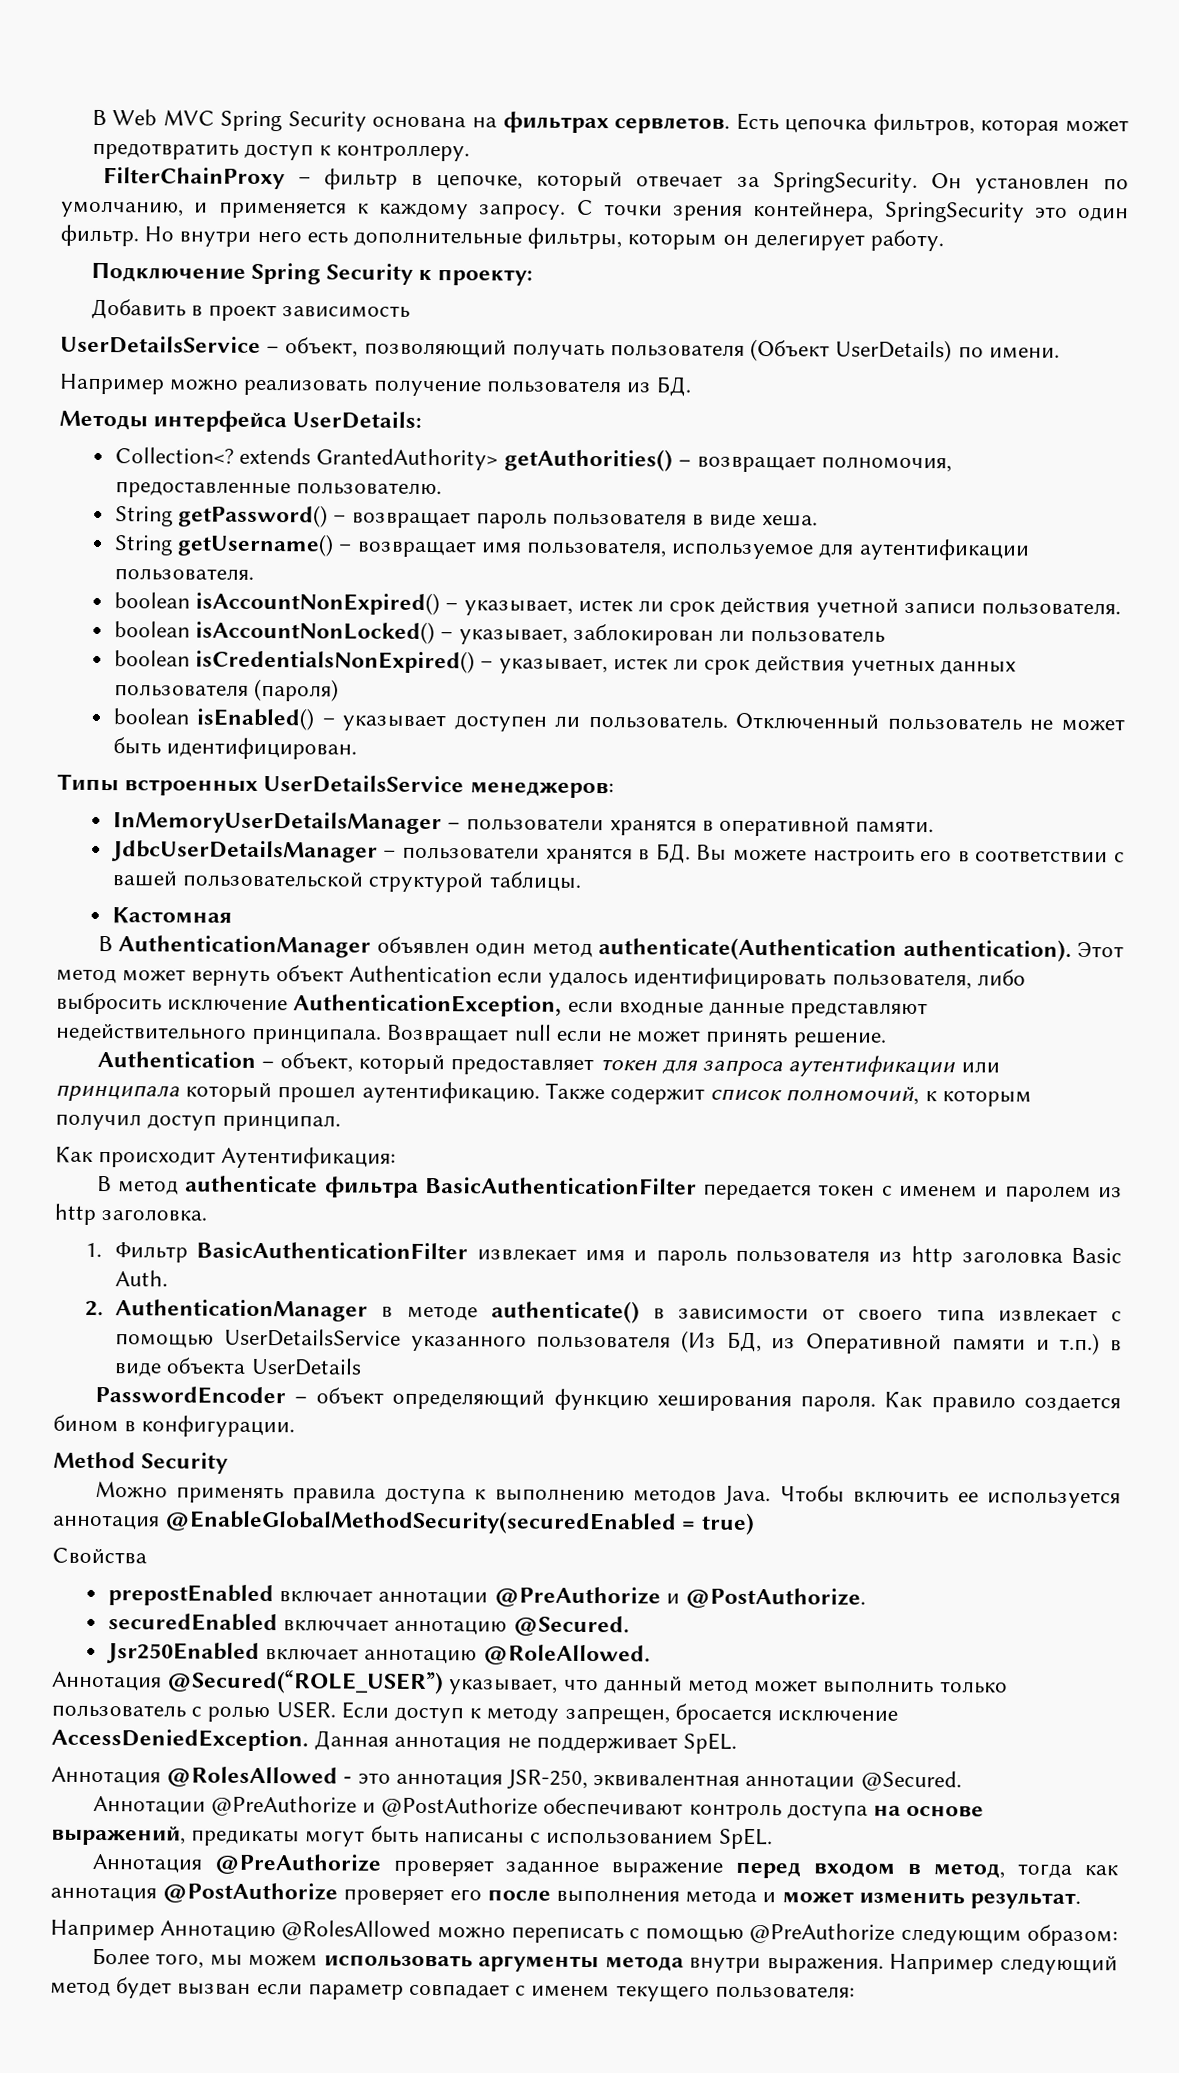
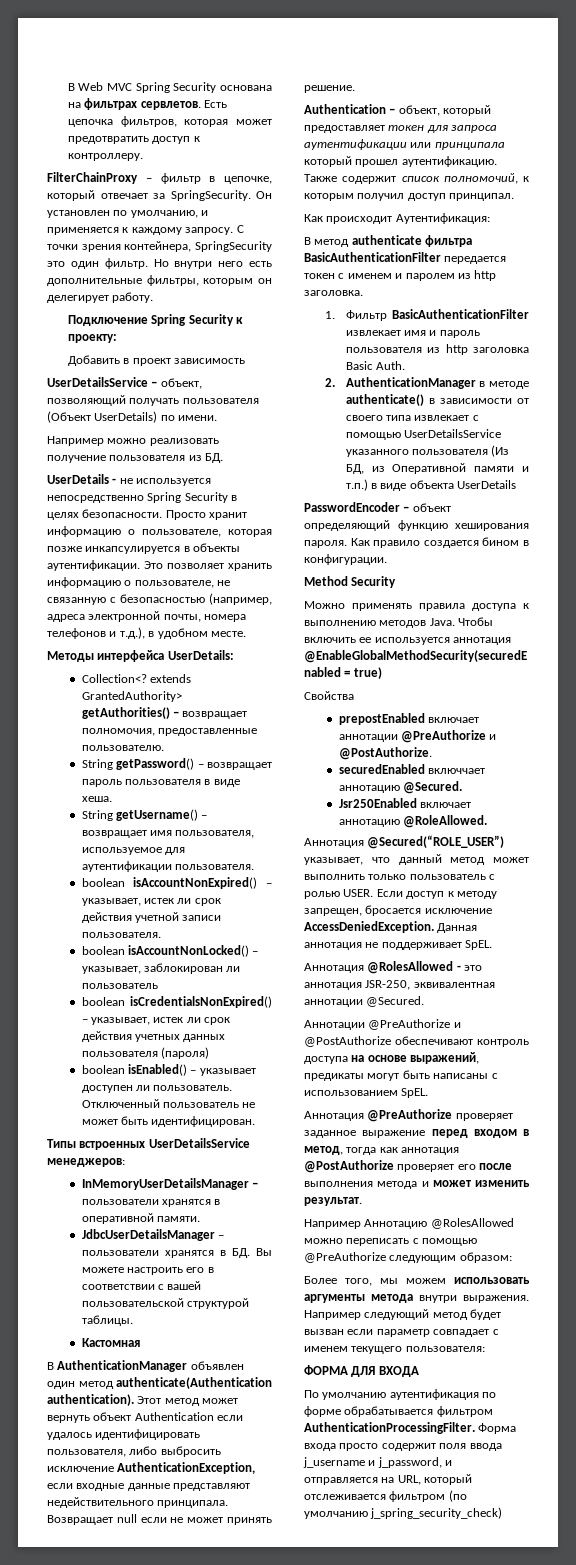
+ UserDetails - не используется непосредственно Spring Security в целях безопасности. Просто хранит информацию о пользователе, которая позже инкапсулируется в объекты аутентификации. Это позволяет хранить информацию о пользователе, не связанную с безопасностью (например, адреса электронной почты, номера телефонов и т.д.), в удобном месте.
+ ФОРМА ДЛЯ ВХОДА
+ По умолчанию аутентификация по форме обрабатывается фильтром AuthenticationProcessingFilter. Форма входа просто содержит поля ввода j_username и j_password, и отправляется на URL, который отслеживается фильтром (по умолчанию j_spring_security_check)

